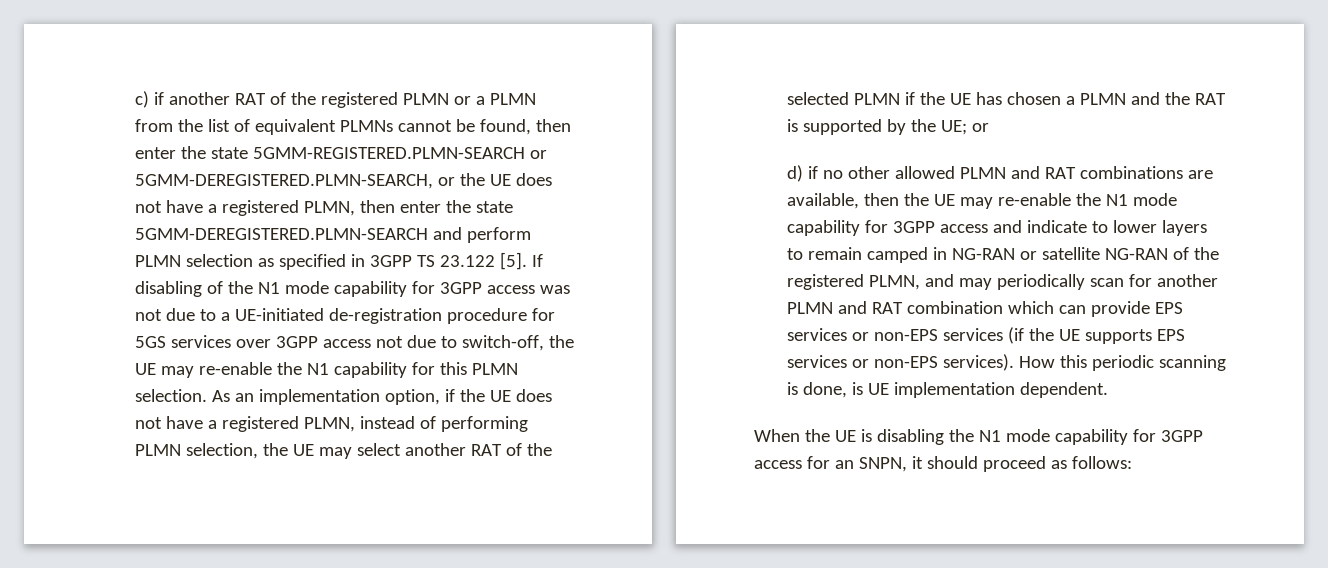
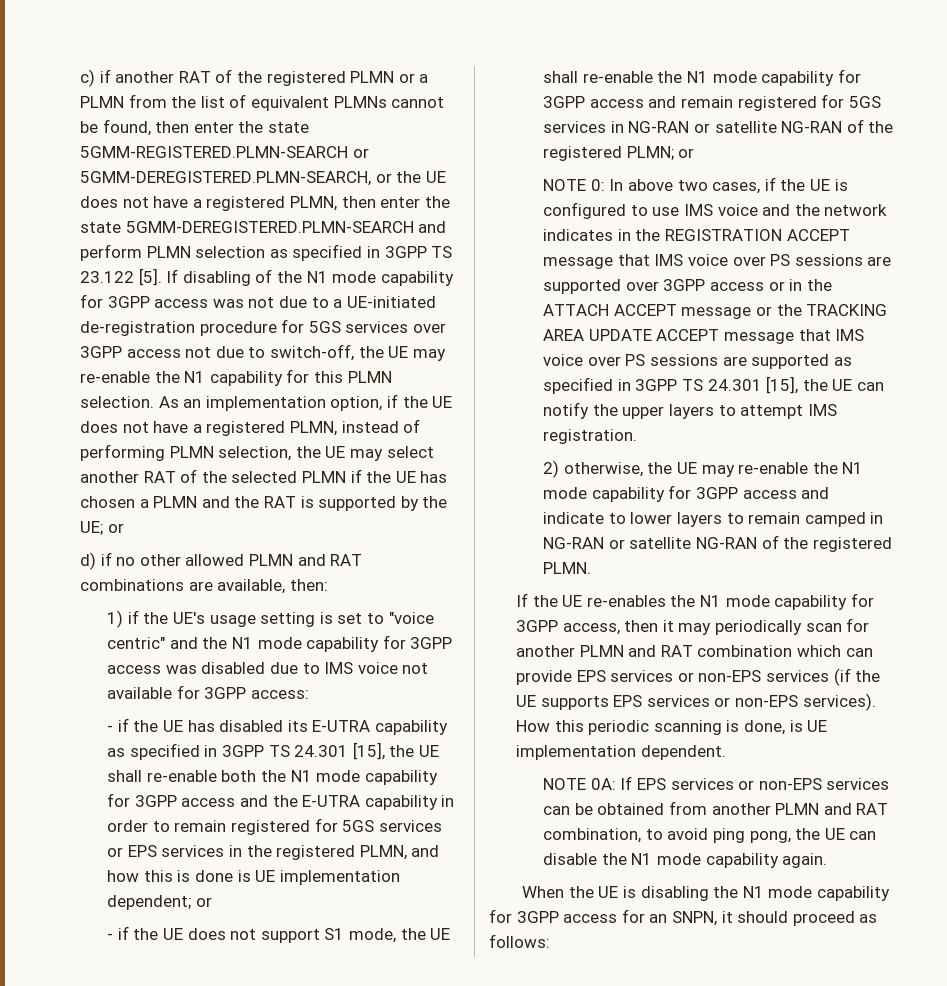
- d) if no other allowed PLMN and RAT combinations are available, then the UE may re-enable the N1 mode capability for 3GPP access and indicate to lower layers to remain camped in NG-RAN or satellite NG-RAN of the registered PLMN, and may periodically scan for another PLMN and RAT combination which can provide EPS services or non-EPS services (if the UE supports EPS services or non-EPS services).
+ d) if no other allowed PLMN and RAT combinations are available, then:
+ 1) if the UE's usage setting is set to "voice centric" and the N1 mode capability for 3GPP access was disabled due to IMS voice not available for 3GPP access:
+ - if the UE has disabled its E-UTRA capability as specified in 3GPP TS 24.301 [15], the UE shall re-enable both the N1 mode capability for 3GPP access and the E-UTRA capability in order to remain registered for 5GS services or EPS services in the registered PLMN, and how this is done is UE implementation dependent; or
+ - if the UE does not support S1 mode, the UE shall re-enable the N1 mode capability for 3GPP access and remain registered for 5GS services in NG-RAN or satellite NG-RAN of the registered PLMN; or
+ NOTE 0: In above two cases, if the UE is configured to use IMS voice and the network indicates in the REGISTRATION ACCEPT message that IMS voice over PS sessions are supported over 3GPP access or in the ATTACH ACCEPT message or the TRACKING AREA UPDATE ACCEPT message that IMS voice over PS sessions are supported as specified in 3GPP TS 24.301 [15], the UE can notify the upper layers to attempt IMS registration.
+ 2) otherwise, the UE may re-enable the N1 mode capability for 3GPP access and indicate to lower layers to remain camped in NG-RAN or satellite NG-RAN of the registered PLMN.
+ If the UE re-enables the N1 mode capability for 3GPP access, then it may periodically scan for another PLMN and RAT combination which can provide EPS services or non-EPS services (if the UE supports EPS services or non-EPS services).
+ NOTE 0A: If EPS services or non-EPS services can be obtained from another PLMN and RAT combination, to avoid ping pong, the UE can disable the N1 mode capability again.

